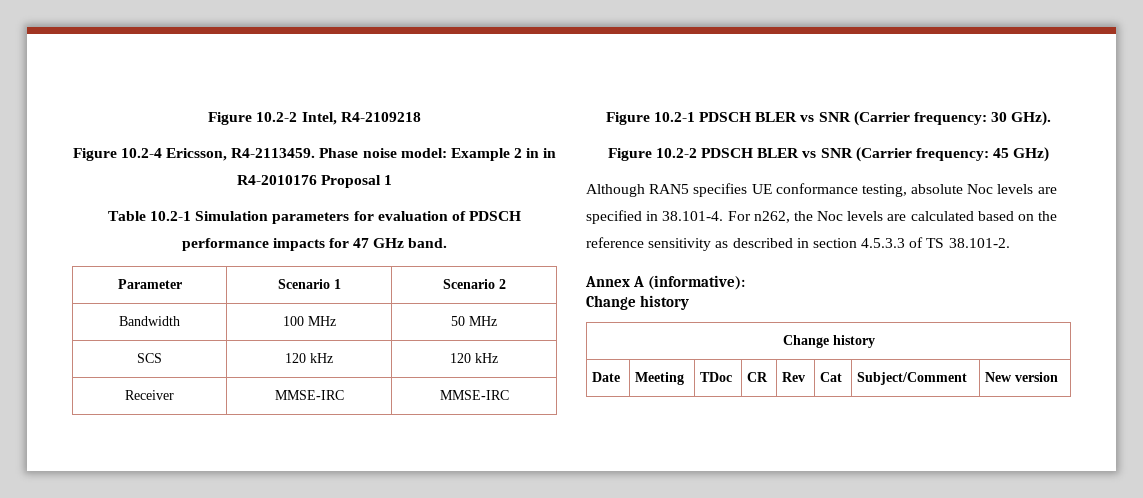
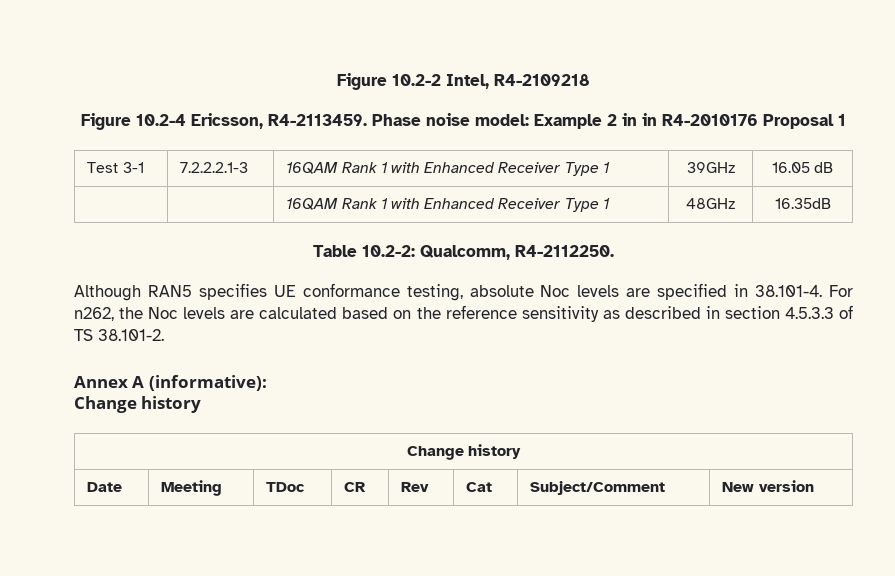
- Table 10.2-1 Simulation parameters for evaluation of PDSCH performance impacts for 47 GHz band.
- Parameter | Scenario 1 | Scenario 2
- Bandwidth | 100 MHz | 50 MHz
- SCS | 120 kHz | 120 kHz
- Receiver | MMSE-IRC | MMSE-IRC
- Figure 10.2-1 PDSCH BLER vs SNR (Carrier frequency: 30 GHz).
- Figure 10.2-2 PDSCH BLER vs SNR (Carrier frequency: 45 GHz)
+ Test 3-1 | 7.2.2.2.1-3 | 16QAM Rank 1 with Enhanced Receiver Type 1 | 39GHz | 16.05 dB
+ | | 16QAM Rank 1 with Enhanced Receiver Type 1 | 48GHz | 16.35dB
+ Table 10.2-2: Qualcomm, R4-2112250.

